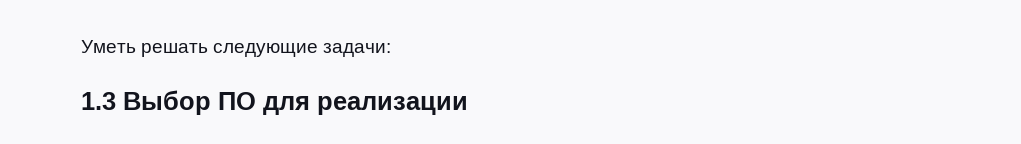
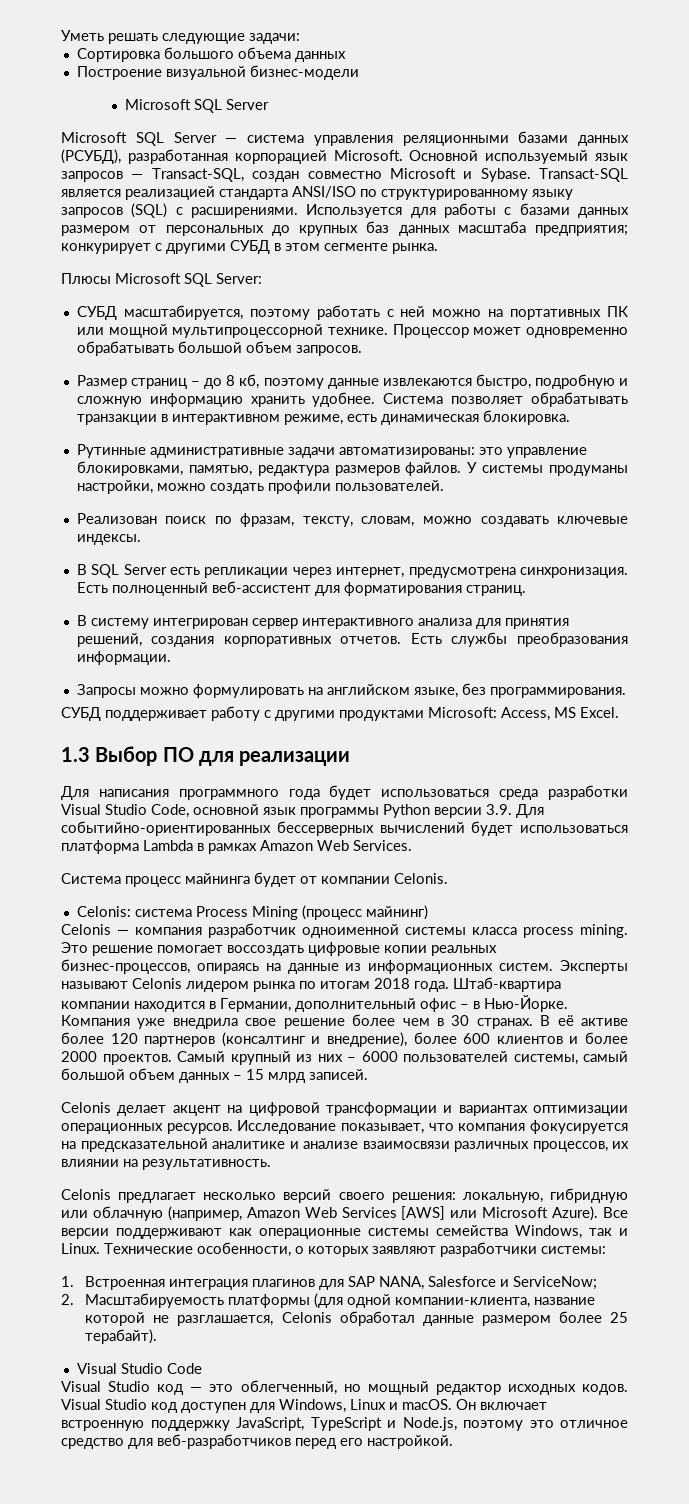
+ Сортировка большого объема данных
+ Построение визуальной бизнес-модели
+ Microsoft SQL Server
+ Microsoft SQL Server — система управления реляционными базами данных (РСУБД), разработанная корпорацией Microsoft. Основной используемый язык запросов — Transact-SQL, создан совместно Microsoft и Sybase. Transact-SQL является реализацией стандарта ANSI/ISO по структурированному языку запросов (SQL) с расширениями. Используется для работы с базами данных размером от персональных до крупных баз данных масштаба предприятия; конкурирует с другими СУБД в этом сегменте рынка.
+ Плюсы Microsoft SQL Server:
+ СУБД масштабируется, поэтому работать с ней можно на портативных ПК или мощной мультипроцессорной технике. Процессор может одновременно обрабатывать большой объем запросов.
+ Размер страниц – до 8 кб, поэтому данные извлекаются быстро, подробную и сложную информацию хранить удобнее. Система позволяет обрабатывать транзакции в интерактивном режиме, есть динамическая блокировка.
+ Рутинные административные задачи автоматизированы: это управление блокировками, памятью, редактура размеров файлов. У системы продуманы настройки, можно создать профили пользователей.
+ Реализован поиск по фразам, тексту, словам, можно создавать ключевые индексы.
+ В SQL Server есть репликации через интернет, предусмотрена синхронизация. Есть полноценный веб-ассистент для форматирования страниц.
+ В систему интегрирован сервер интерактивного анализа для принятия решений, создания корпоративных отчетов. Есть службы преобразования информации.
+ Запросы можно формулировать на английском языке, без программирования.
+ СУБД поддерживает работу с другими продуктами Microsoft: Access, MS Excel.
+ Для написания программного года будет использоваться среда разработки Visual Studio Code, основной язык программы Python версии 3.9. Для событийно-ориентированных бессерверных вычислений будет использоваться платформа Lambda в рамках Amazon Web Services.
+ Система процесс майнинга будет от компании Celonis.
+ Celonis: система Process Mining (процесс майнинг)
+ Celonis — компания разработчик одноименной системы класса process mining. Это решение помогает воссоздать цифровые копии реальных бизнес-процессов, опираясь на данные из информационных систем. Эксперты называют Celonis лидером рынка по итогам 2018 года. Штаб-квартира компании находится в Германии, дополнительный офис – в Нью-Йорке. Компания уже внедрила свое решение более чем в 30 странах. В её активе более 120 партнеров (консалтинг и внедрение), более 600 клиентов и более 2000 проектов. Самый крупный из них – 6000 пользователей системы, самый большой объем данных – 15 млрд записей.
+ Celonis делает акцент на цифровой трансформации и вариантах оптимизации операционных ресурсов. Исследование показывает, что компания фокусируется на предсказательной аналитике и анализе взаимосвязи различных процессов, их влиянии на результативность.
+ Celonis предлагает несколько версий своего решения: локальную, гибридную или облачную (например, Amazon Web Services [AWS] или Microsoft Azure). Все версии поддерживают как операционные системы семейства Windows, так и Linux. Технические особенности, о которых заявляют разработчики системы:
+ 1. Встроенная интеграция плагинов для SAP NANA, Salesforce и ServiceNow;
+ 2. Масштабируемость платформы (для одной компании-клиента, название которой не разглашается, Celonis обработал данные размером более 25 терабайт).
+ Visual Studio Code
+ Visual Studio код — это облегченный, но мощный редактор исходных кодов. Visual Studio код доступен для Windows, Linux и macOS. Он включает встроенную поддержку JavaScript, TypeScript и Node.js, поэтому это отличное средство для веб-разработчиков перед его настройкой.

